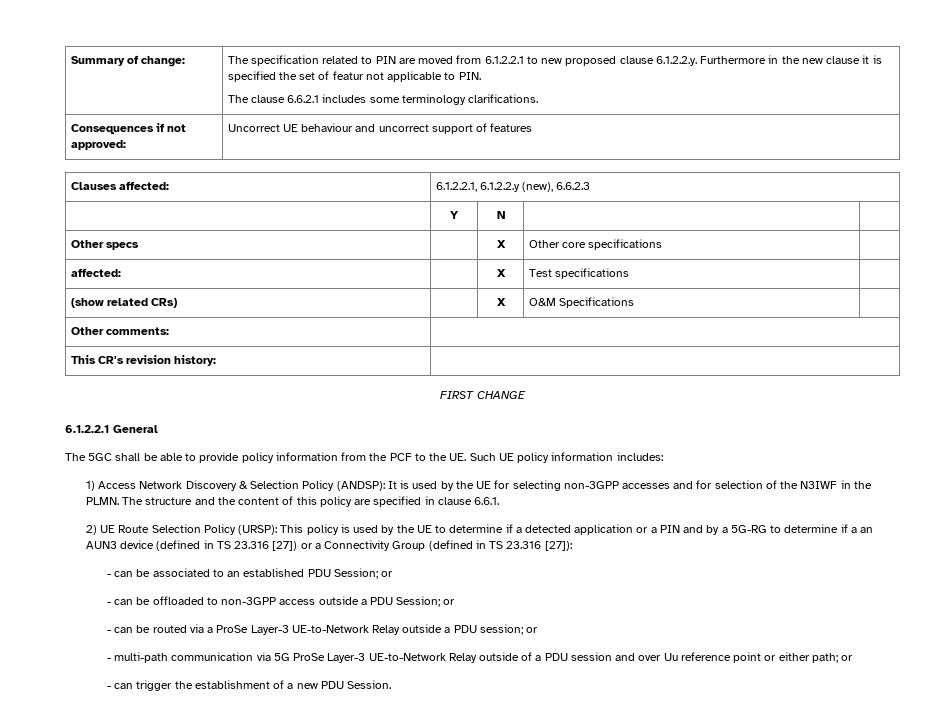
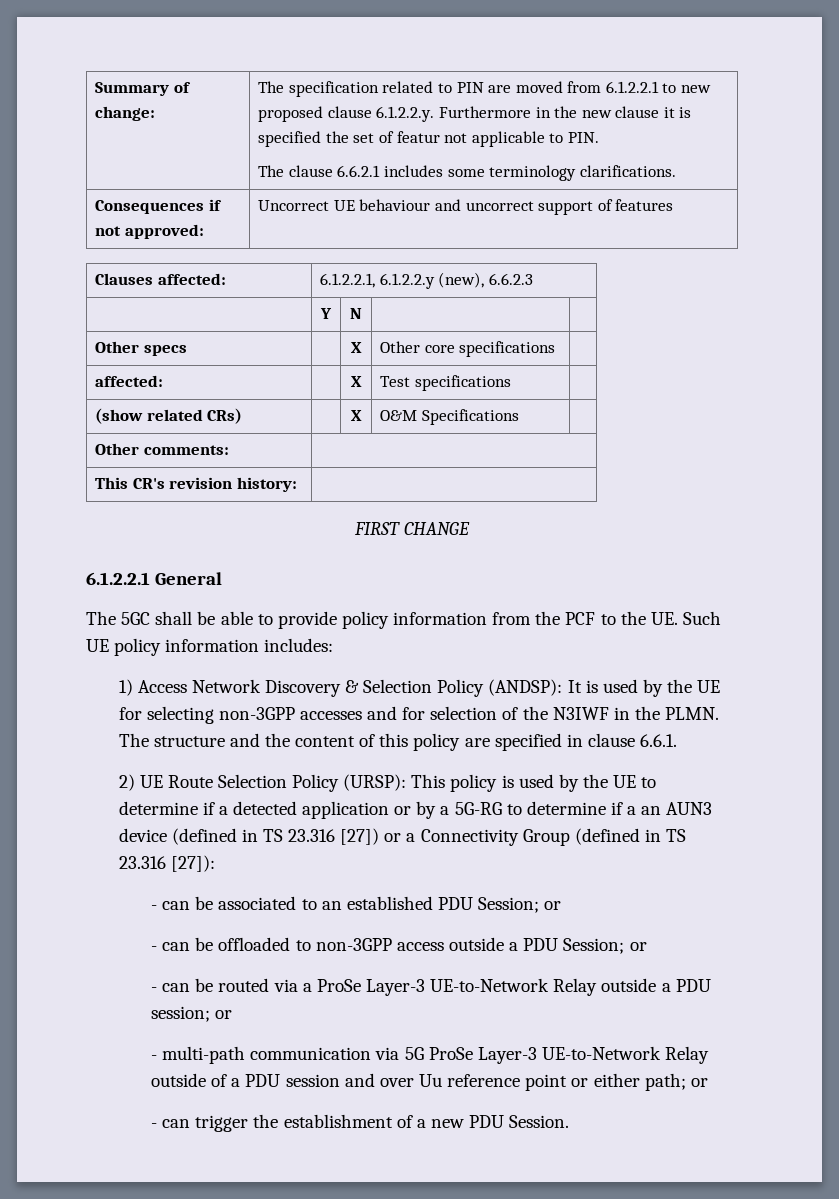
- 2) UE Route Selection Policy (URSP): This policy is used by the UE to determine if a detected application or a PIN and by a 5G-RG to determine if a an AUN3 device (defined in TS 23.316 [27]) or a Connectivity Group (defined in TS 23.316 [27]):
+ 2) UE Route Selection Policy (URSP): This policy is used by the UE to determine if a detected application or by a 5G-RG to determine if a an AUN3 device (defined in TS 23.316 [27]) or a Connectivity Group (defined in TS 23.316 [27]):

